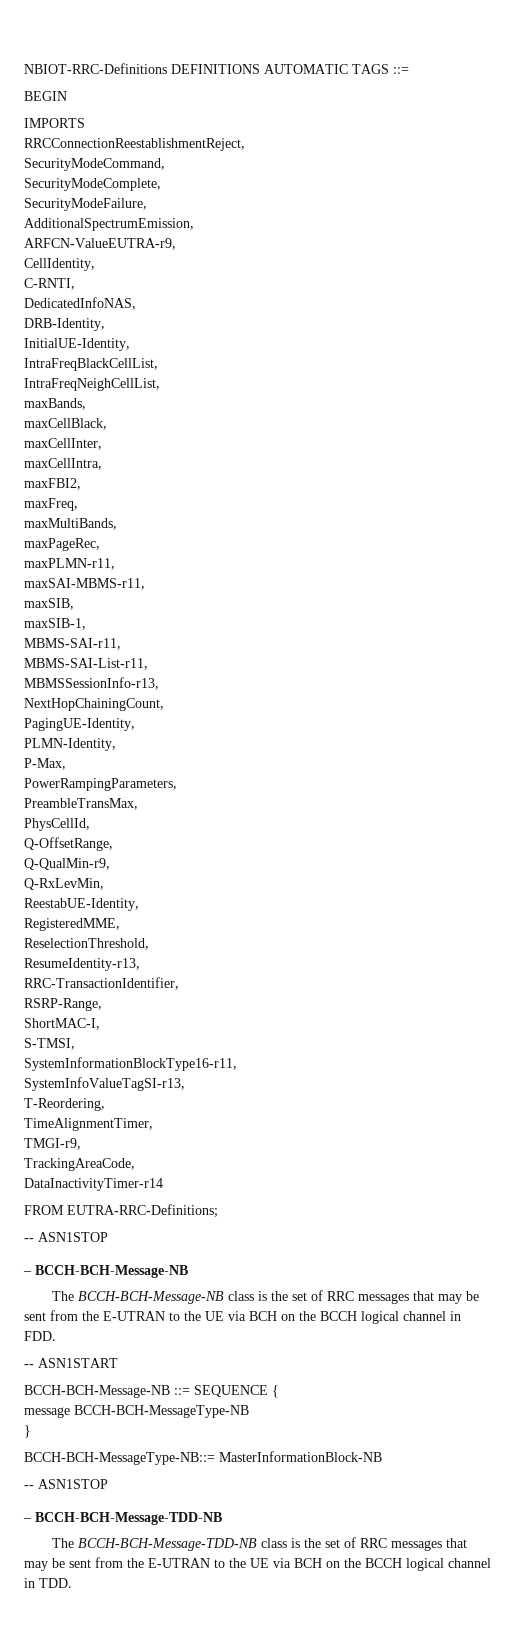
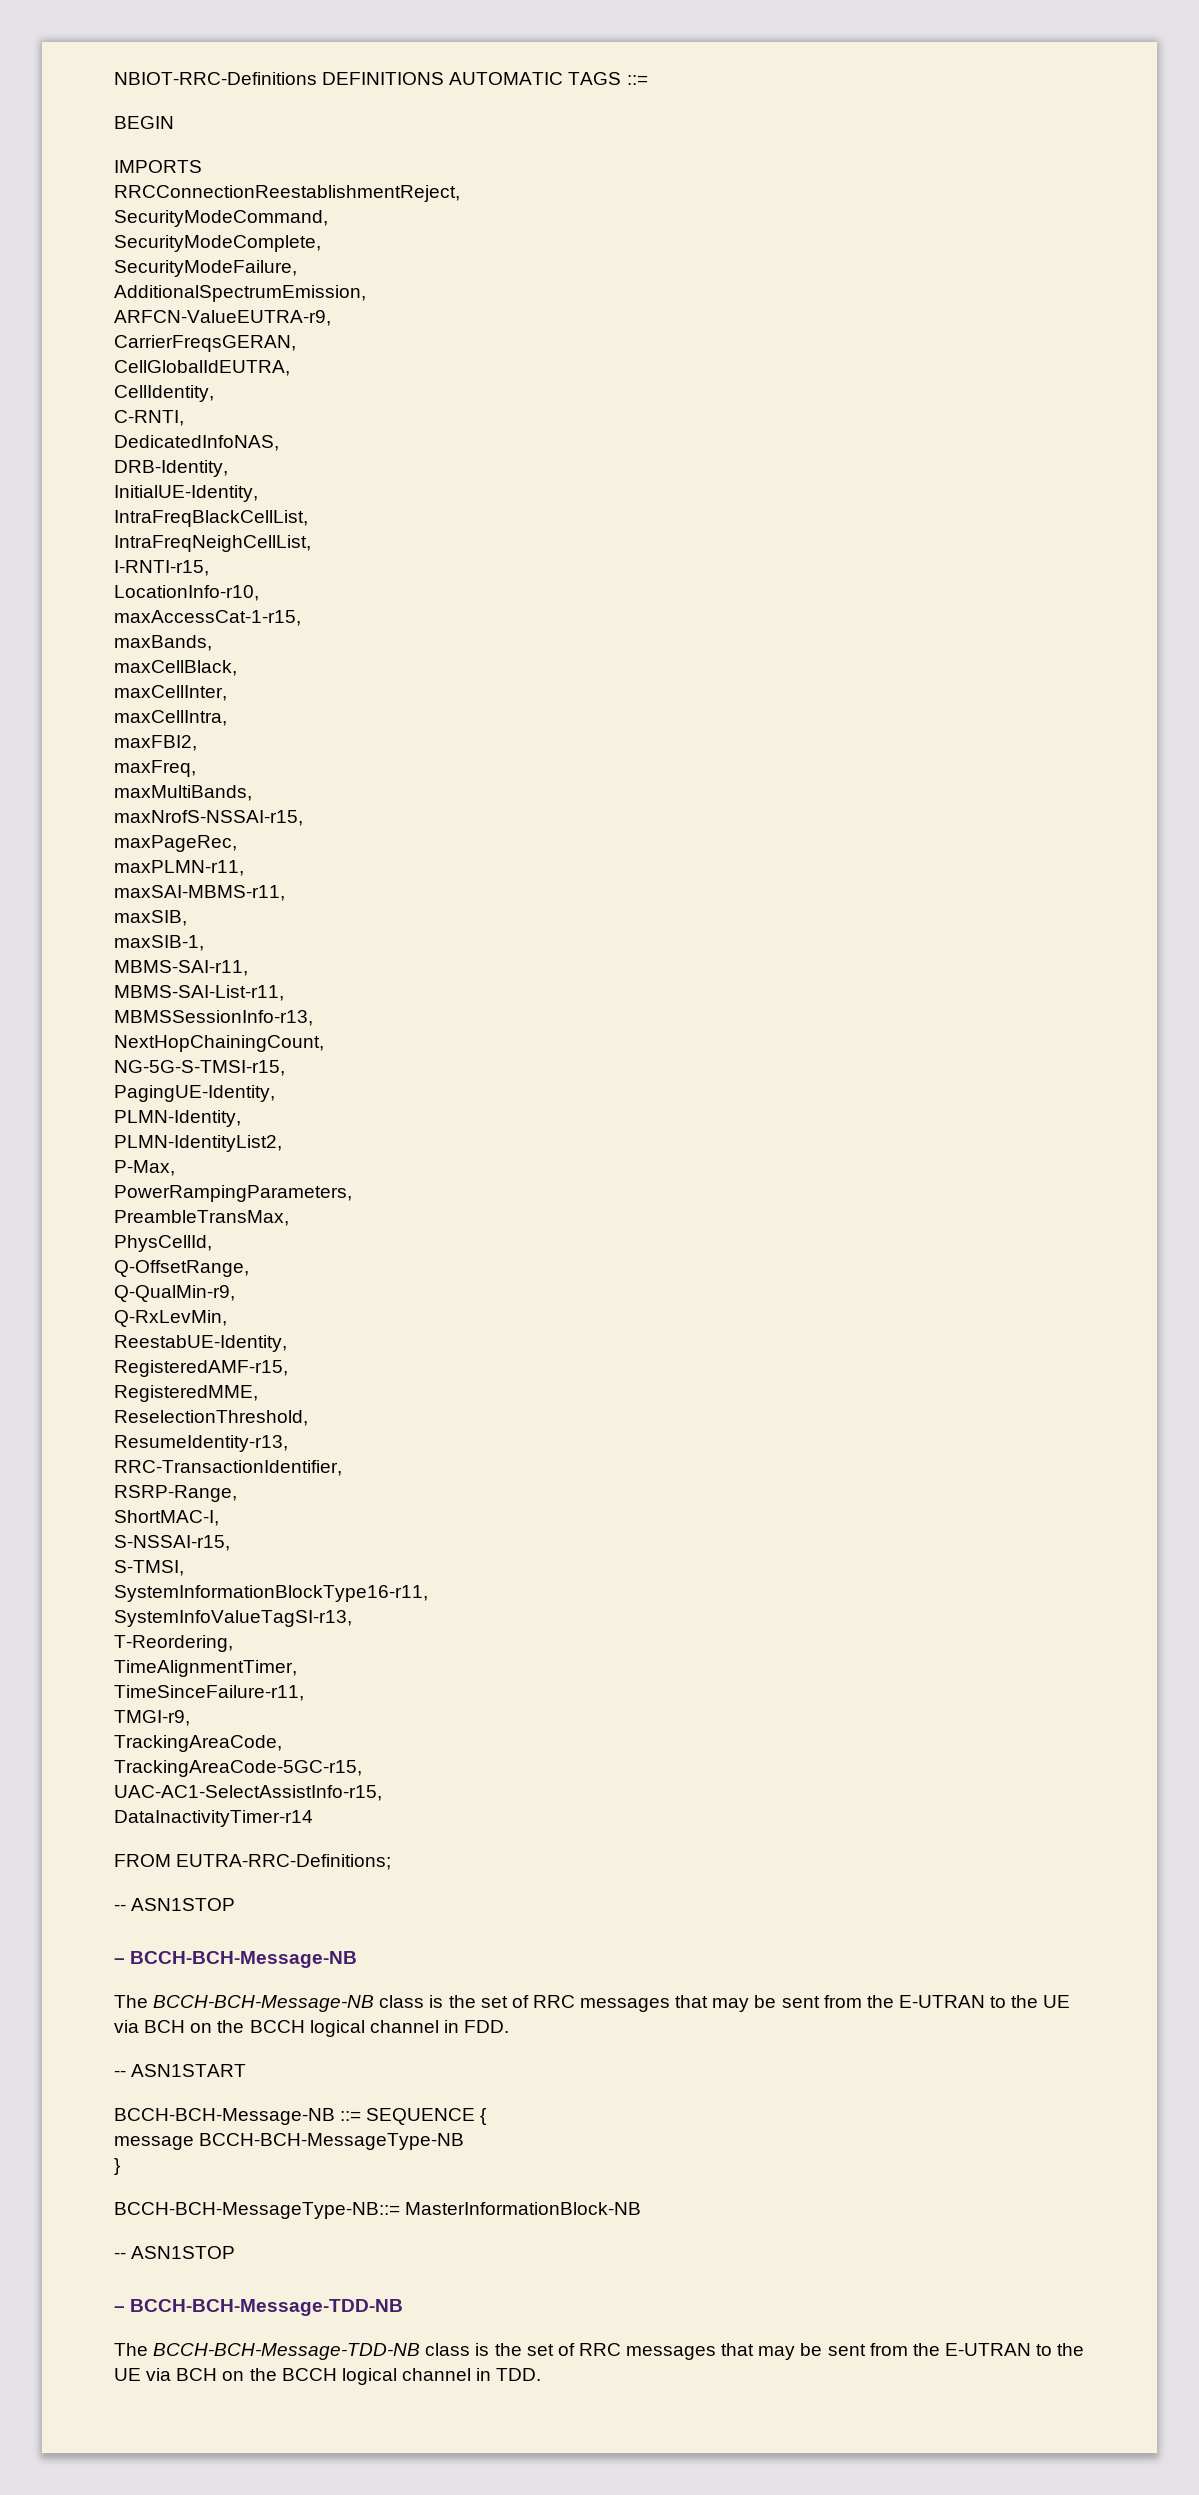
+ CarrierFreqsGERAN,
+ CellGlobalIdEUTRA,
+ I-RNTI-r15,
+ LocationInfo-r10,
+ maxAccessCat-1-r15,
+ maxNrofS-NSSAI-r15,
+ NG-5G-S-TMSI-r15,
+ PLMN-IdentityList2,
+ RegisteredAMF-r15,
+ S-NSSAI-r15,
+ TimeSinceFailure-r11,
+ TrackingAreaCode-5GC-r15,
+ UAC-AC1-SelectAssistInfo-r15,

